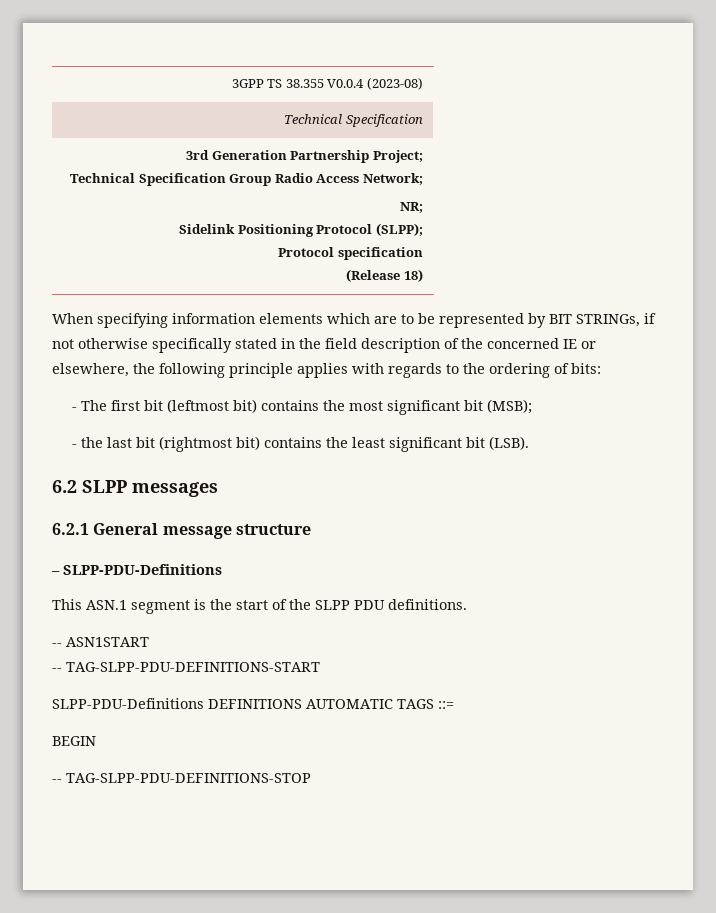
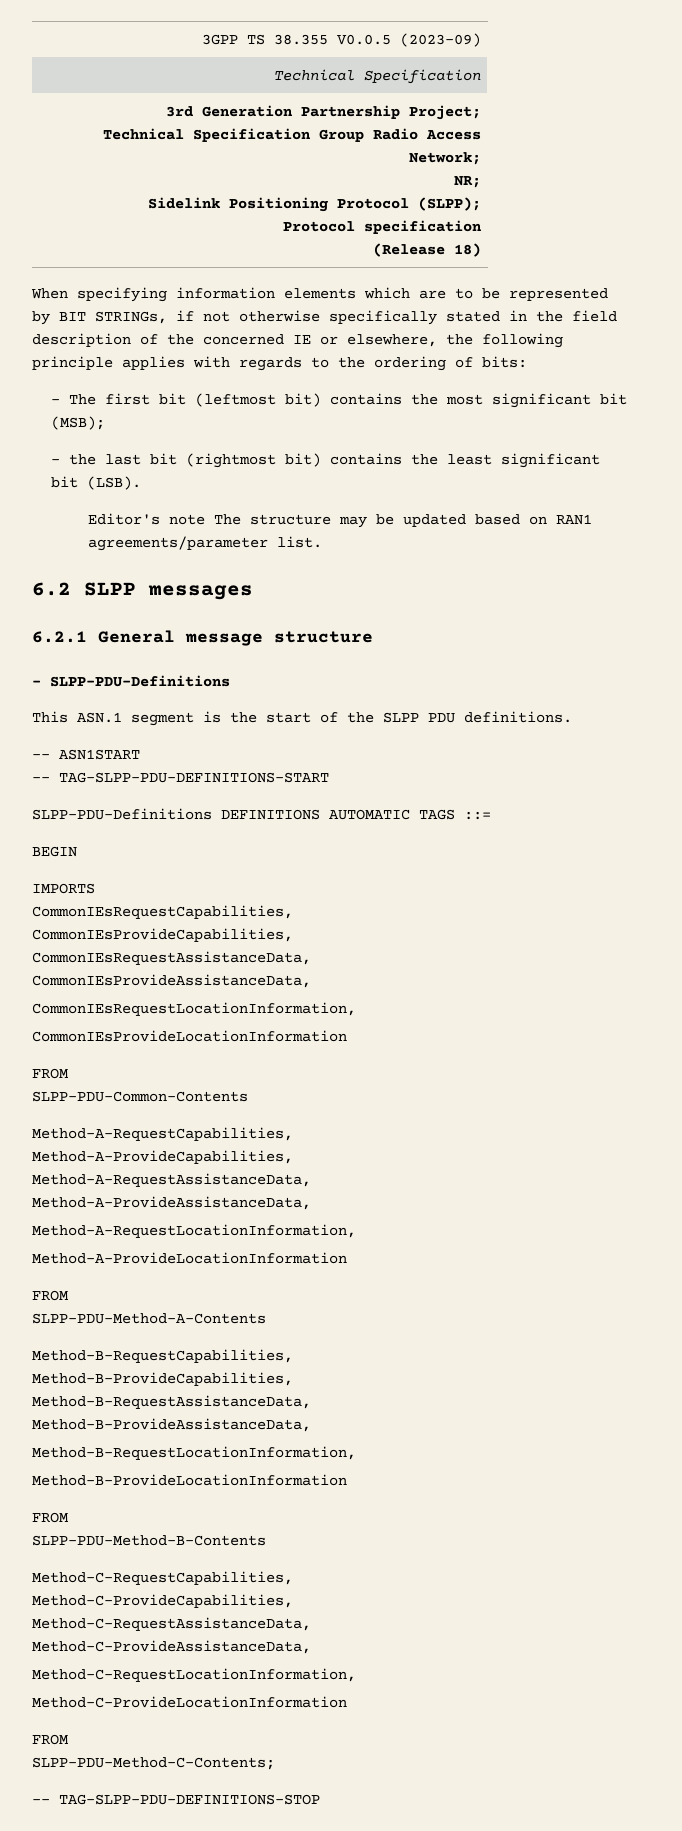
- 3GPP TS 38.355 V0.0.4 (2023-08)
+ 3GPP TS 38.355 V0.0.5 (2023-09)
+ Editor's note The structure may be updated based on RAN1 agreements/parameter list.
+ IMPORTS
+ CommonIEsRequestCapabilities,
+ CommonIEsProvideCapabilities,
+ CommonIEsRequestAssistanceData,
+ CommonIEsProvideAssistanceData,
+ CommonIEsRequestLocationInformation,
+ CommonIEsProvideLocationInformation
+ FROM
+ SLPP-PDU-Common-Contents
+ Method-A-RequestCapabilities,
+ Method-A-ProvideCapabilities,
+ Method-A-RequestAssistanceData,
+ Method-A-ProvideAssistanceData,
+ Method-A-RequestLocationInformation,
+ Method-A-ProvideLocationInformation
+ FROM
+ SLPP-PDU-Method-A-Contents
+ Method-B-RequestCapabilities,
+ Method-B-ProvideCapabilities,
+ Method-B-RequestAssistanceData,
+ Method-B-ProvideAssistanceData,
+ Method-B-RequestLocationInformation,
+ Method-B-ProvideLocationInformation
+ FROM
+ SLPP-PDU-Method-B-Contents
+ Method-C-RequestCapabilities,
+ Method-C-ProvideCapabilities,
+ Method-C-RequestAssistanceData,
+ Method-C-ProvideAssistanceData,
+ Method-C-RequestLocationInformation,
+ Method-C-ProvideLocationInformation
+ FROM
+ SLPP-PDU-Method-C-Contents;

